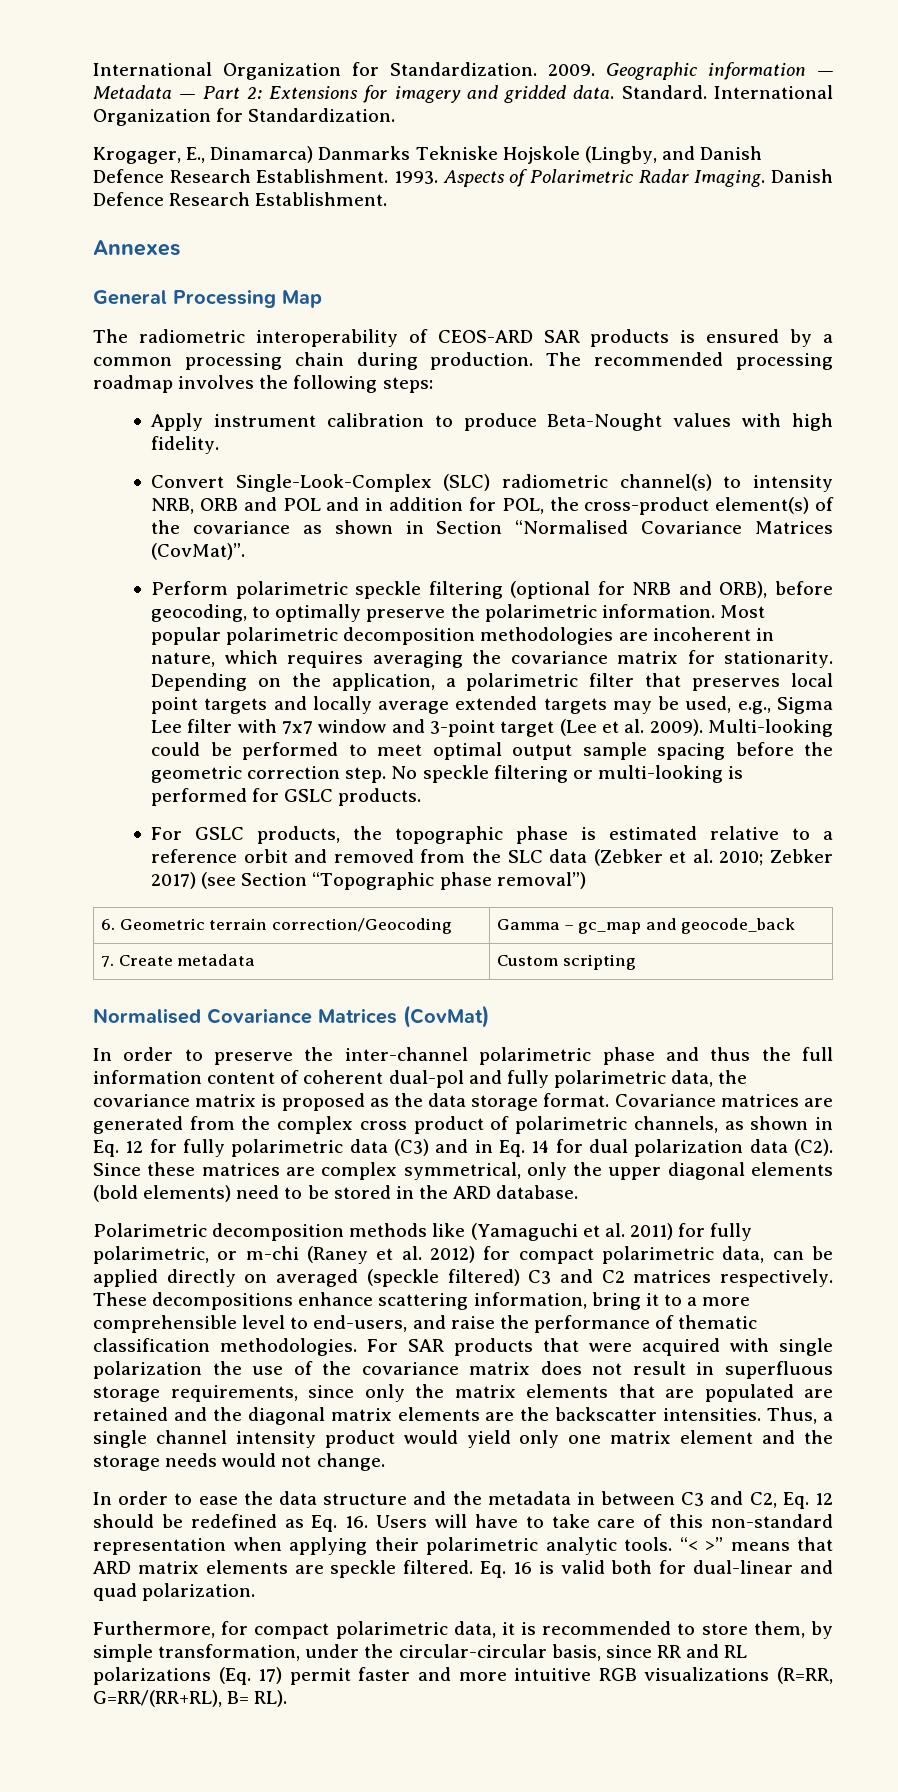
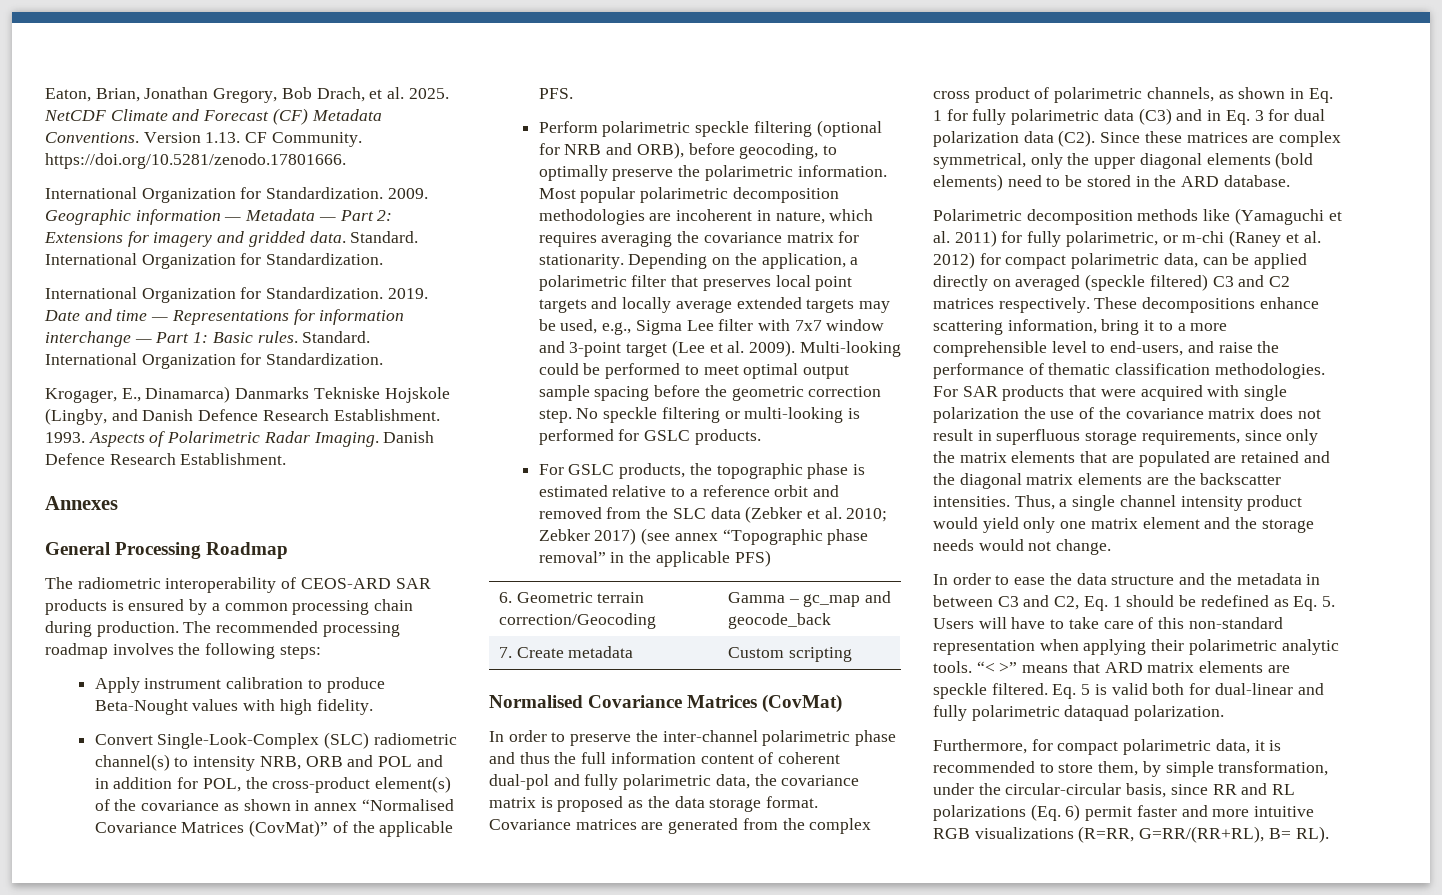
+ Eaton, Brian, Jonathan Gregory, Bob Drach, et al. 2025. NetCDF Climate and Forecast (CF) Metadata Conventions. Version 1.13. CF Community. https://doi.org/10.5281/zenodo.17801666.
+ International Organization for Standardization. 2019. Date and time — Representations for information interchange — Part 1: Basic rules. Standard. International Organization for Standardization.
- General Processing Map
+ General Processing Roadmap
- Convert Single-Look-Complex (SLC) radiometric channel(s) to intensity NRB, ORB and POL and in addition for POL, the cross-product element(s) of the covariance as shown in Section “Normalised Covariance Matrices (CovMat)”.
+ Convert Single-Look-Complex (SLC) radiometric channel(s) to intensity NRB, ORB and POL and in addition for POL, the cross-product element(s) of the covariance as shown in annex “Normalised Covariance Matrices (CovMat)” of the applicable PFS.
- For GSLC products, the topographic phase is estimated relative to a reference orbit and removed from the SLC data (Zebker et al. 2010; Zebker 2017) (see Section “Topographic phase removal”)
+ For GSLC products, the topographic phase is estimated relative to a reference orbit and removed from the SLC data (Zebker et al. 2010; Zebker 2017) (see annex “Topographic phase removal” in the applicable PFS)
- Covariance matrices are generated from the complex cross product of polarimetric channels, as shown in Eq. 12 for fully polarimetric data (C3) and in Eq. 14 for dual polarization data (C2). Since these matrices are complex symmetrical, only the upper diagonal elements (bold elements) need to be stored in the ARD database.
+ Covariance matrices are generated from the complex cross product of polarimetric channels, as shown in Eq. 1 for fully polarimetric data (C3) and in Eq. 3 for dual polarization data (C2). Since these matrices are complex symmetrical, only the upper diagonal elements (bold elements) need to be stored in the ARD database.
- In order to ease the data structure and the metadata in between C3 and C2, Eq. 12 should be redefined as Eq. 16. Users will have to take care of this non-standard representation when applying their polarimetric analytic tools.
+ In order to ease the data structure and the metadata in between C3 and C2, Eq. 1 should be redefined as Eq. 5. Users will have to take care of this non-standard representation when applying their polarimetric analytic tools.
- Eq. 16 is valid both for dual-linear and quad polarization.
+ Eq. 5 is valid both for dual-linear and fully polarimetric dataquad polarization.
- Furthermore, for compact polarimetric data, it is recommended to store them, by simple transformation, under the circular-circular basis, since RR and RL polarizations (Eq. 17) permit faster and more intuitive RGB visualizations (R=RR, G=RR/(RR+RL), B= RL).
+ Furthermore, for compact polarimetric data, it is recommended to store them, by simple transformation, under the circular-circular basis, since RR and RL polarizations (Eq. 6) permit faster and more intuitive RGB visualizations (R=RR, G=RR/(RR+RL), B= RL).

